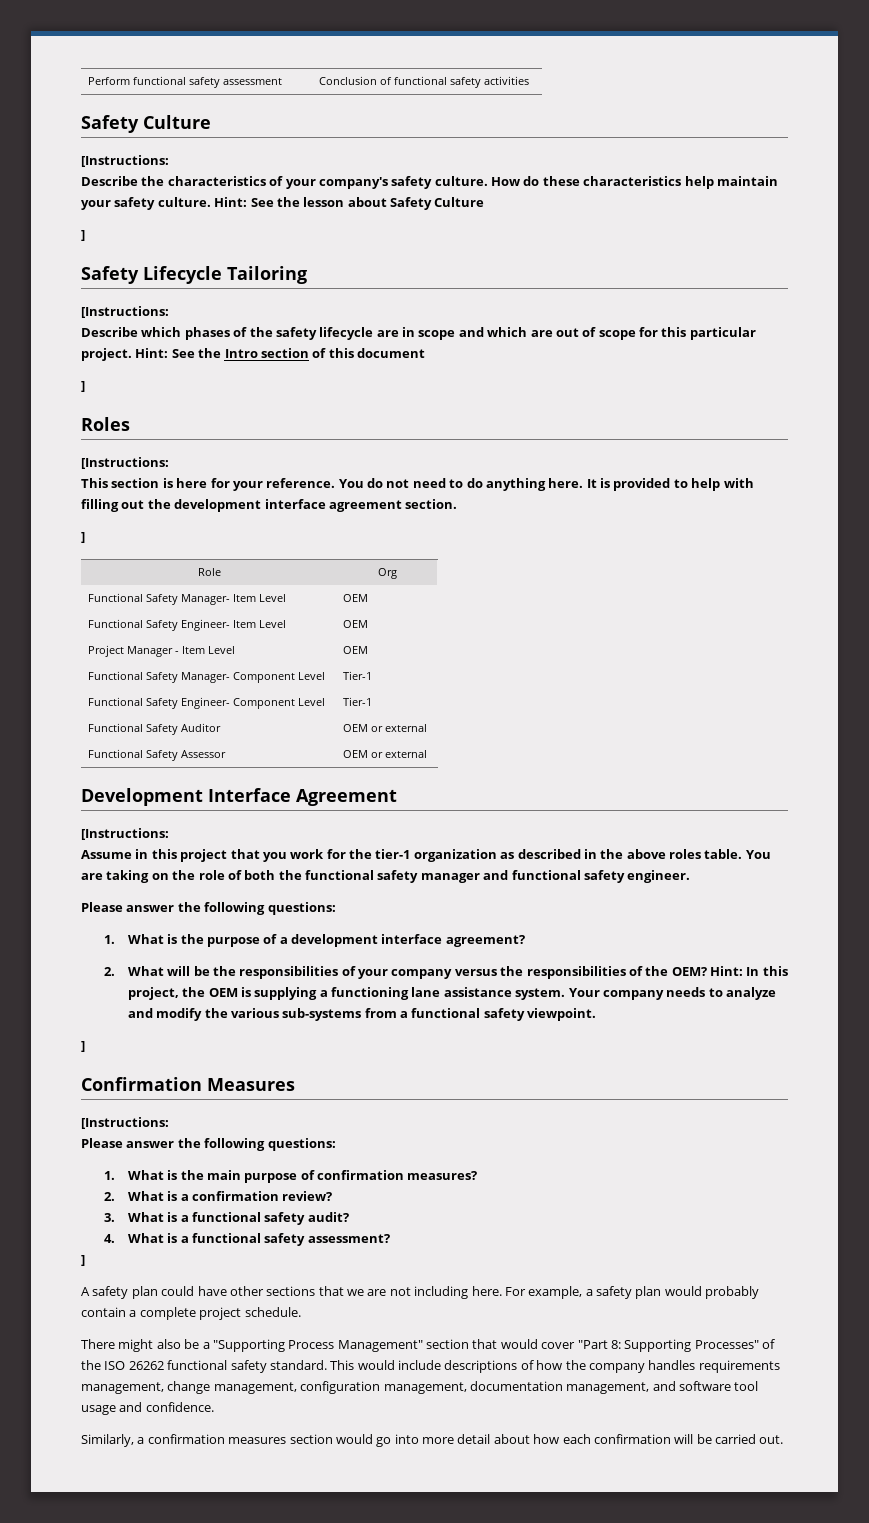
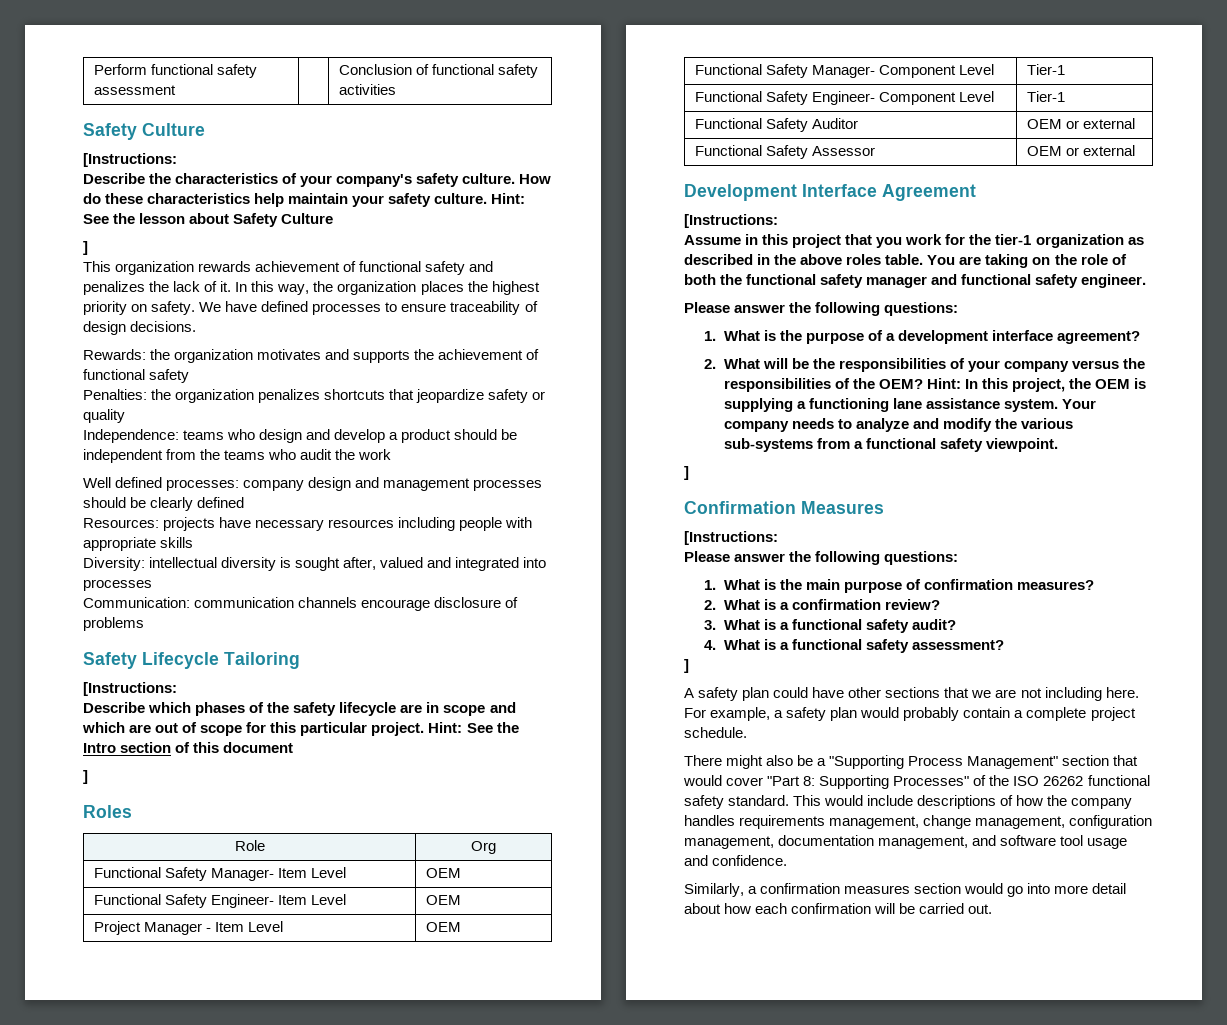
+ This organization rewards achievement of functional safety and penalizes the lack of it. In this way, the organization places the highest priority on safety. We have defined processes to ensure traceability of design decisions.
+ Rewards: the organization motivates and supports the achievement of functional safety
+ Penalties: the organization penalizes shortcuts that jeopardize safety or quality
+ Independence: teams who design and develop a product should be independent from the teams who audit the work
+ Well defined processes: company design and management processes should be clearly defined
+ Resources: projects have necessary resources including people with appropriate skills
+ Diversity: intellectual diversity is sought after, valued and integrated into processes
+ Communication: communication channels encourage disclosure of problems
  Roles
- [Instructions:
- This section is here for your reference. You do not need to do anything here. It is provided to help with filling out the development interface agreement section.
- ]

